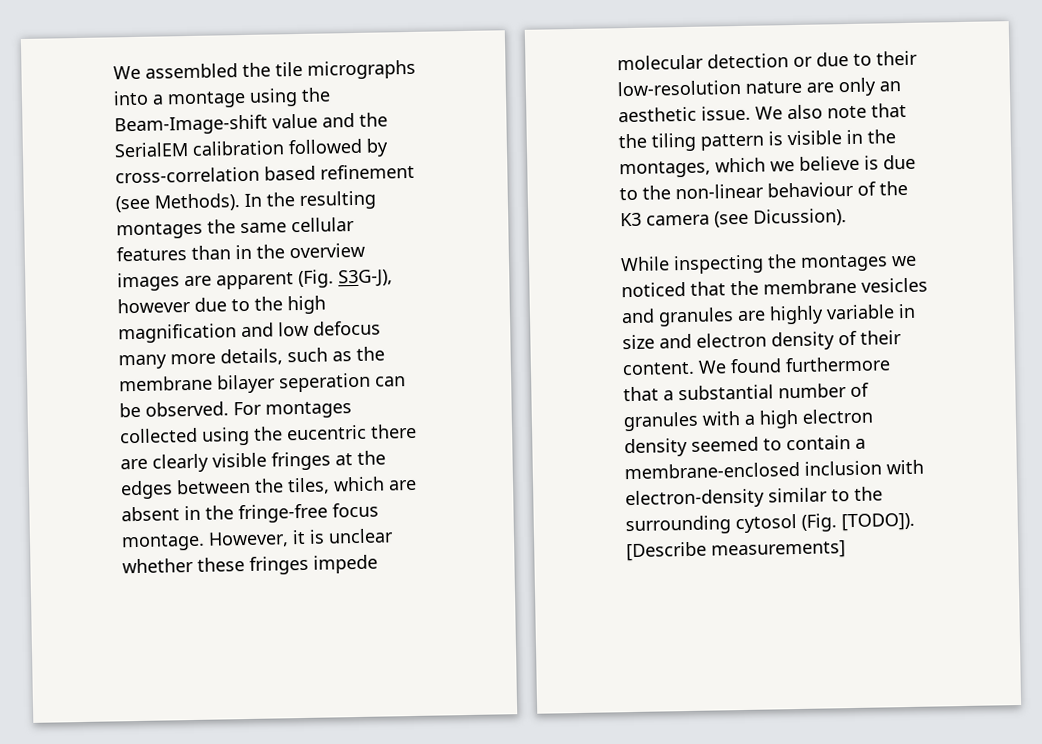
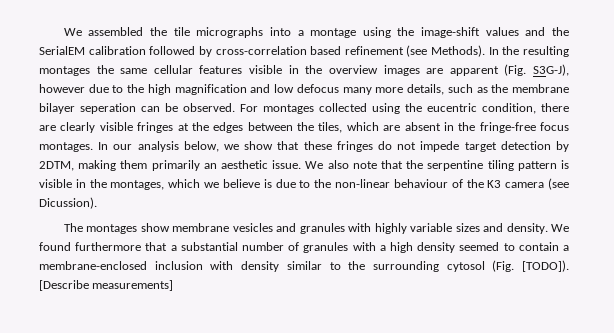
- We assembled the tile micrographs into a montage using the Beam-Image-shift value and the SerialEM calibration followed by cross-correlation based refinement (see Methods).
+ We assembled the tile micrographs into a montage using the image-shift values and the SerialEM calibration followed by cross-correlation based refinement (see Methods).
- In the resulting montages the same cellular features than in the overview images are apparent (Fig. S3G-J), however due to the high magnification and low defocus many more details, such as the membrane bilayer seperation can be observed.
+ In the resulting montages the same cellular features visible in the overview images are apparent (Fig. S3G-J), however due to the high magnification and low defocus many more details, such as the membrane bilayer seperation can be observed.
- For montages collected using the eucentric there are clearly visible fringes at the edges between the tiles, which are absent in the fringe-free focus montage. However, it is unclear whether these fringes impede molecular detection or due to their low-resolution nature are only an aesthetic issue.
+ For montages collected using the eucentric condition, there are clearly visible fringes at the edges between the tiles, which are absent in the fringe-free focus montages. In our analysis below, we show that these fringes do not impede target detection by 2DTM, making them primarily an aesthetic issue.
- We also note that the tiling pattern is visible in the montages, which we believe is due to the non-linear behaviour of the K3 camera (see Dicussion).
+ We also note that the serpentine tiling pattern is visible in the montages, which we believe is due to the non-linear behaviour of the K3 camera (see Dicussion).
- While inspecting the montages we noticed that the membrane vesicles and granules are highly variable in size and electron density of their content.
+ The montages show membrane vesicles and granules with highly variable sizes and density.
- We found furthermore that a substantial number of granules with a high electron density seemed to contain a membrane-enclosed inclusion with electron-density similar to the surrounding cytosol (Fig. [TODO]).
+ We found furthermore that a substantial number of granules with a high density seemed to contain a membrane-enclosed inclusion with density similar to the surrounding cytosol (Fig. [TODO]).

